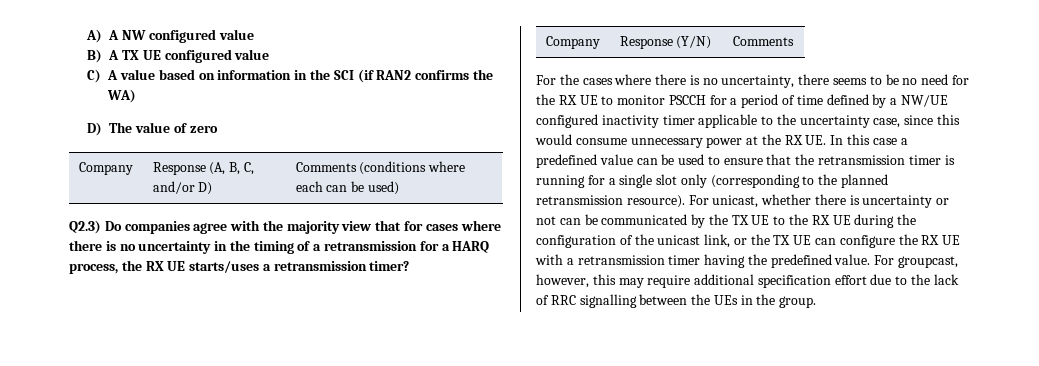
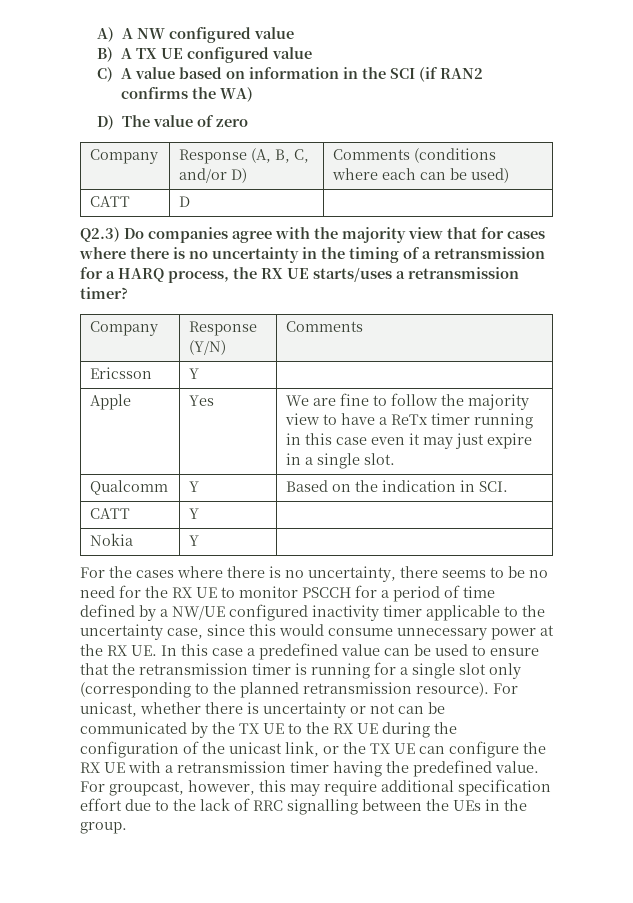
+ CATT | D |
+ Ericsson | Y |
+ Apple | Yes | We are fine to follow the majority view to have a ReTx timer running in this case even it may just expire in a single slot.
+ Qualcomm | Y | Based on the indication in SCI.
+ CATT | Y |
+ Nokia | Y |

